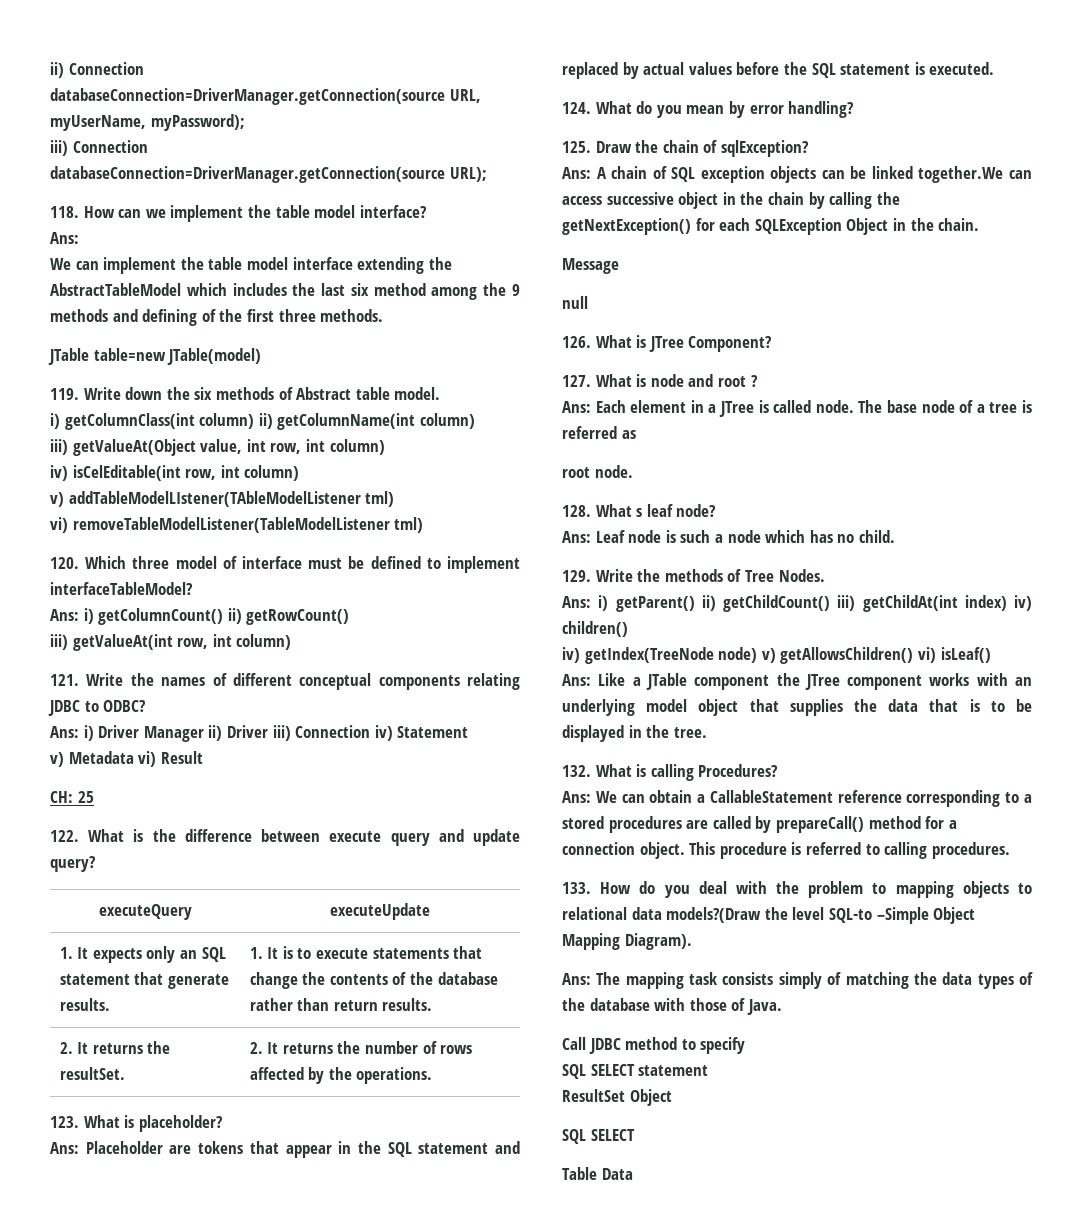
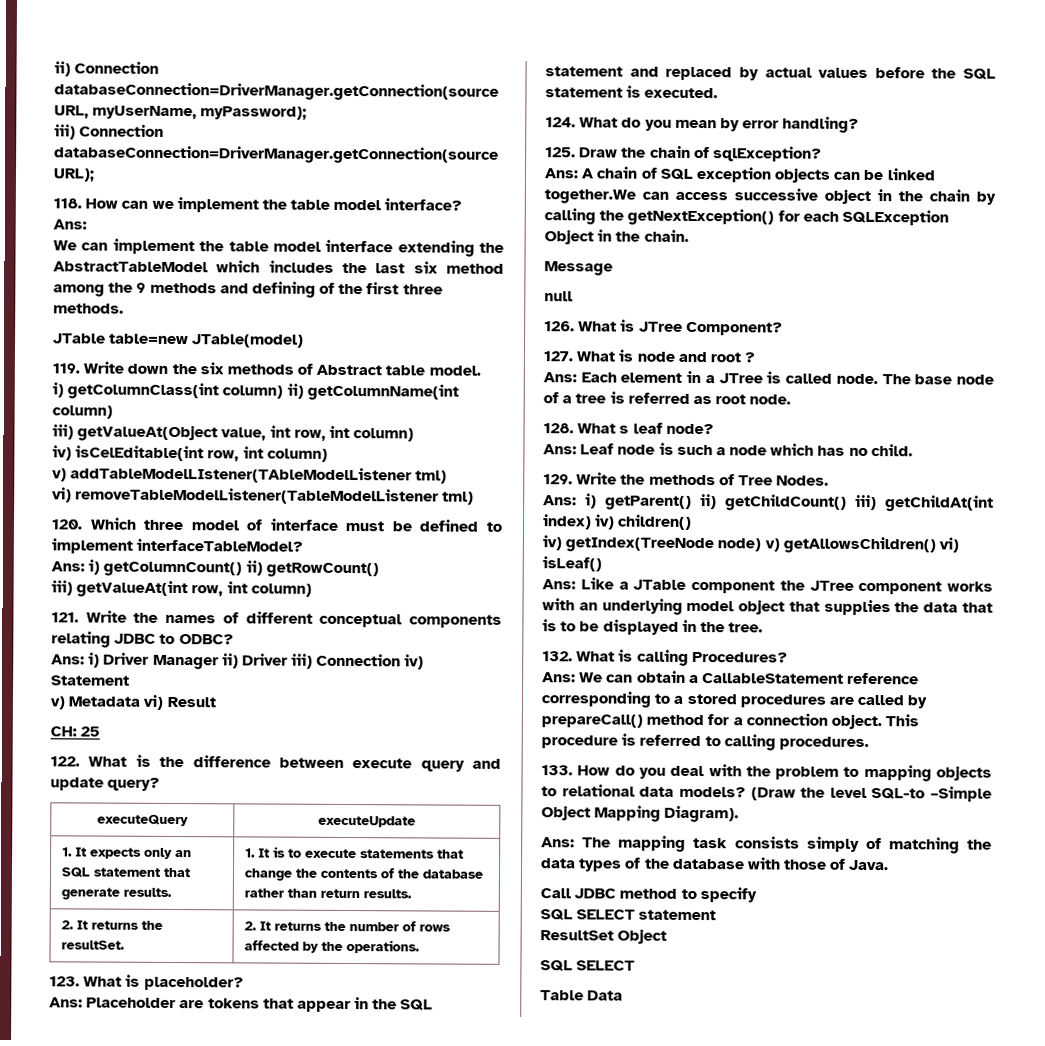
- The base node of a tree is referred as
- root node.
+ The base node of a tree is referred as root node.
- 133. How do you deal with the problem to mapping objects to relational data models?(Draw the level SQL-to –Simple Object Mapping Diagram).
+ 133. How do you deal with the problem to mapping objects to relational data models? (Draw the level SQL-to –Simple Object Mapping Diagram).

